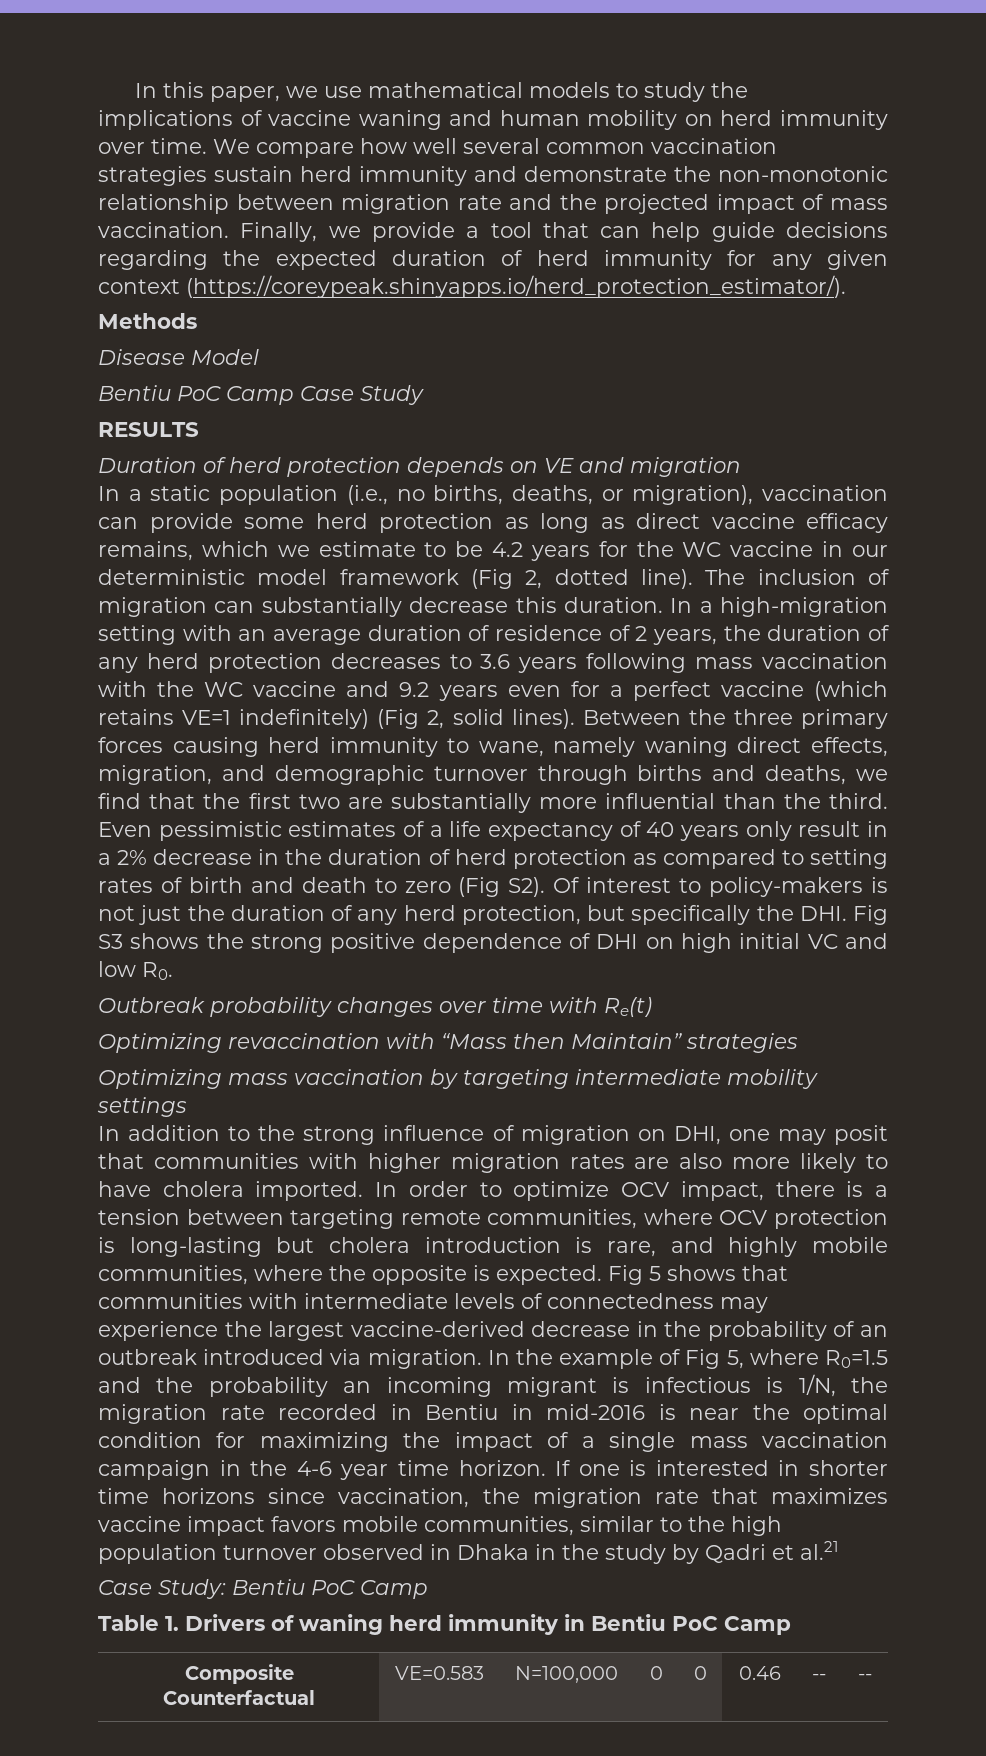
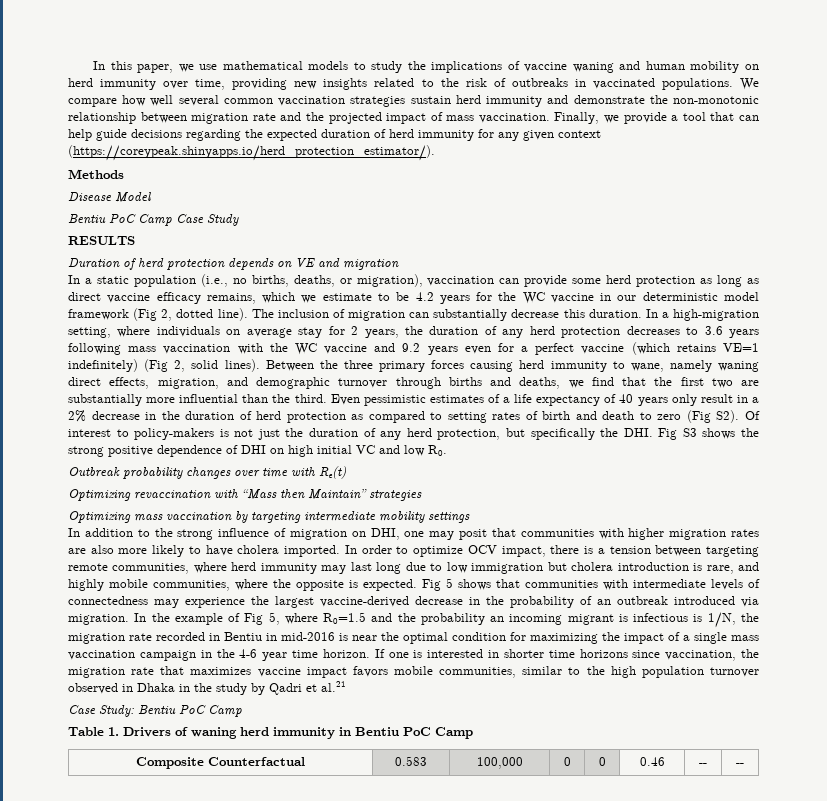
- In this paper, we use mathematical models to study the implications of vaccine waning and human mobility on herd immunity over time.
+ In this paper, we use mathematical models to study the implications of vaccine waning and human mobility on herd immunity over time, providing new insights related to the risk of outbreaks in vaccinated populations.
- In a high-migration setting with an average duration of residence of 2 years, the duration of any herd protection decreases to 3.6 years following mass vaccination with the WC vaccine and 9.2 years even for a perfect vaccine (which retains VE=1 indefinitely) (Fig 2, solid lines).
+ In a high-migration setting, where individuals on average stay for 2 years, the duration of any herd protection decreases to 3.6 years following mass vaccination with the WC vaccine and 9.2 years even for a perfect vaccine (which retains VE=1 indefinitely) (Fig 2, solid lines).
- In order to optimize OCV impact, there is a tension between targeting remote communities, where OCV protection is long-lasting but cholera introduction is rare, and highly mobile communities, where the opposite is expected.
+ In order to optimize OCV impact, there is a tension between targeting remote communities, where herd immunity may last long due to low immigration but cholera introduction is rare, and highly mobile communities, where the opposite is expected.
- Composite Counterfactual | VE=0.583 | N=100,000 | 0 | 0 | 0.46 | -- | --
+ Composite Counterfactual | 0.583 | 100,000 | 0 | 0 | 0.46 | -- | --

